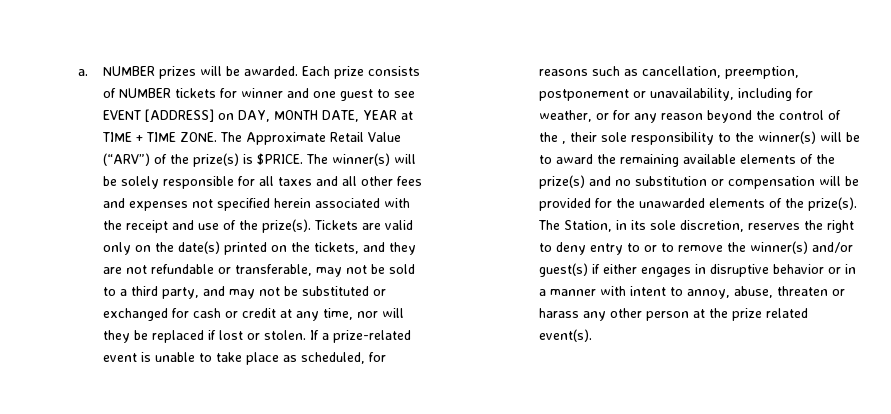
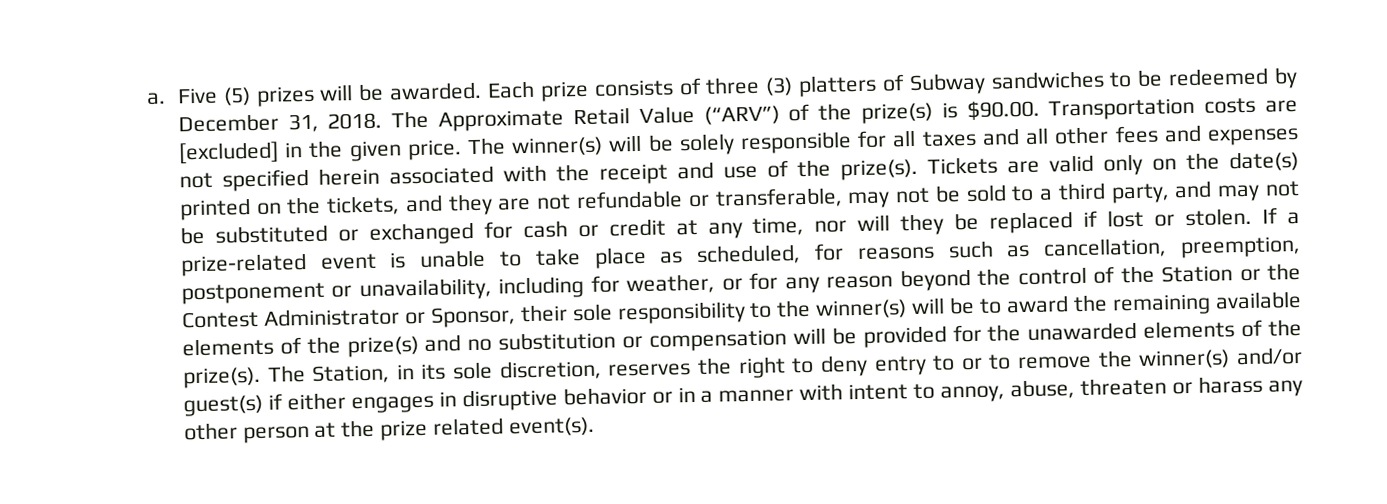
- NUMBER prizes will be awarded.
+ Five (5) prizes will be awarded.
- Each prize consists of NUMBER tickets for winner and one guest to see EVENT [ADDRESS] on DAY, MONTH DATE, YEAR at TIME + TIME ZONE.
+ Each prize consists of three (3) platters of Subway sandwiches to be redeemed by December 31, 2018.
- The Approximate Retail Value (“ARV”) of the prize(s) is $PRICE.
+ The Approximate Retail Value (“ARV”) of the prize(s) is $90.00. Transportation costs are [excluded] in the given price.
- If a prize-related event is unable to take place as scheduled, for reasons such as cancellation, preemption, postponement or unavailability, including for weather, or for any reason beyond the control of the , their sole responsibility to the winner(s) will be to award the remaining available elements of the prize(s) and no substitution or compensation will be provided for the unawarded elements of the prize(s).
+ If a prize-related event is unable to take place as scheduled, for reasons such as cancellation, preemption, postponement or unavailability, including for weather, or for any reason beyond the control of the Station or the Contest Administrator or Sponsor, their sole responsibility to the winner(s) will be to award the remaining available elements of the prize(s) and no substitution or compensation will be provided for the unawarded elements of the prize(s).

